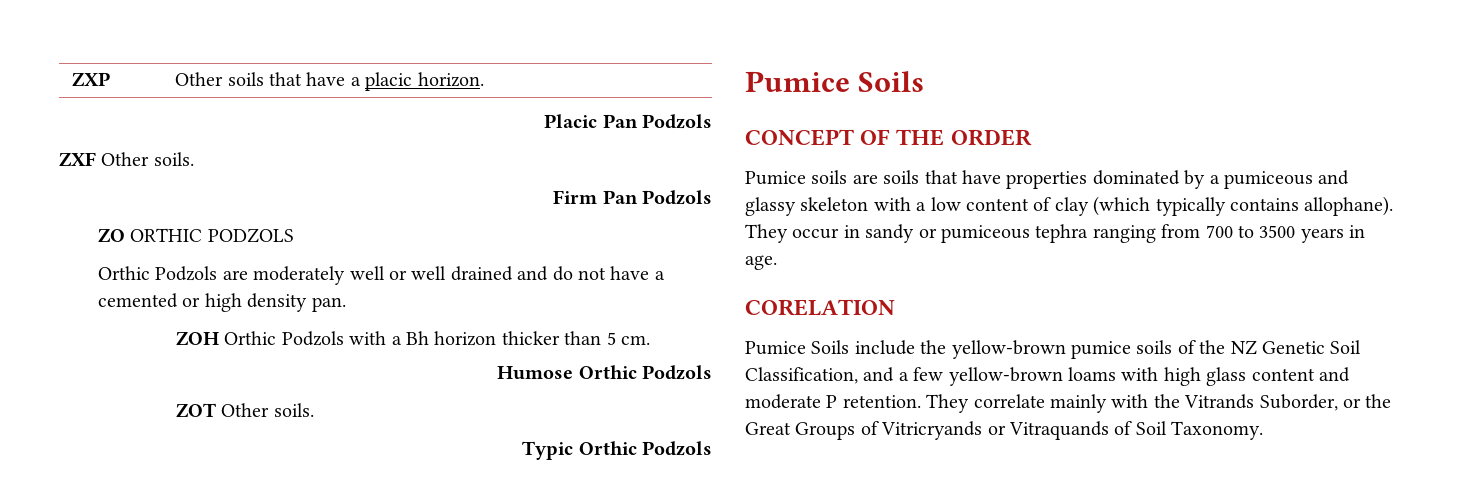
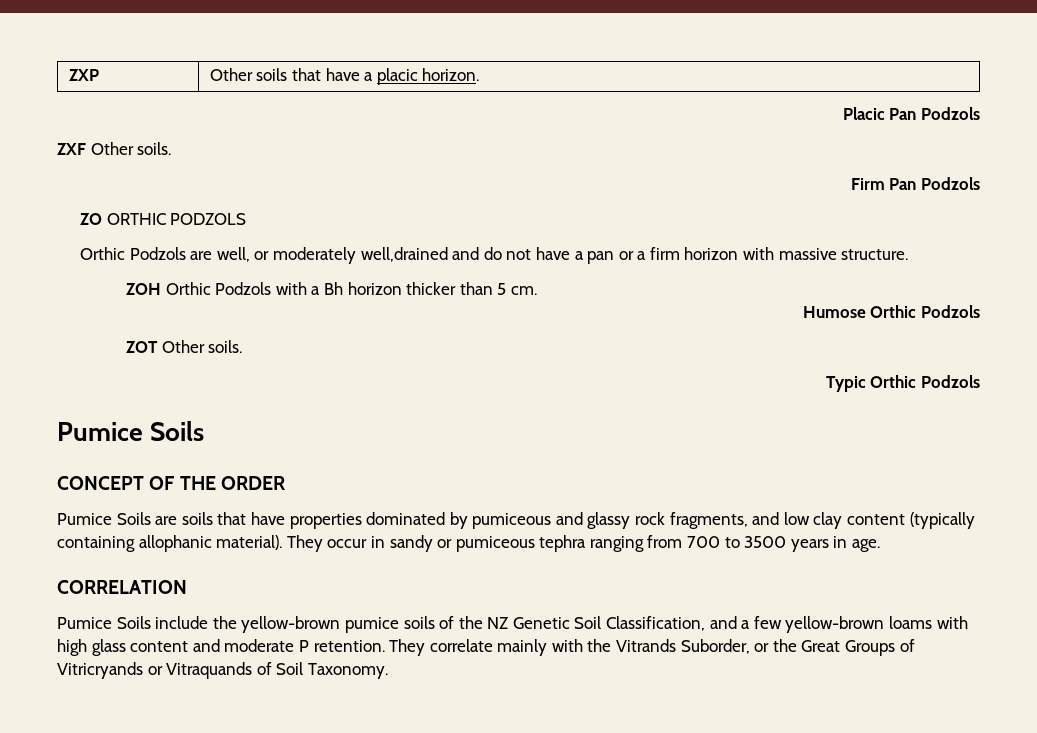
- Orthic Podzols are moderately well or well drained and do not have a cemented or high density pan.
+ Orthic Podzols are well, or moderately well,drained and do not have a pan or a firm horizon with massive structure.
- Pumice soils are soils that have properties dominated by a pumiceous and glassy skeleton with a low content of clay (which typically contains allophane).
+ Pumice Soils are soils that have properties dominated by pumiceous and glassy rock fragments, and low clay content (typically containing allophanic material).
- CORELATION
+ CORRELATION

